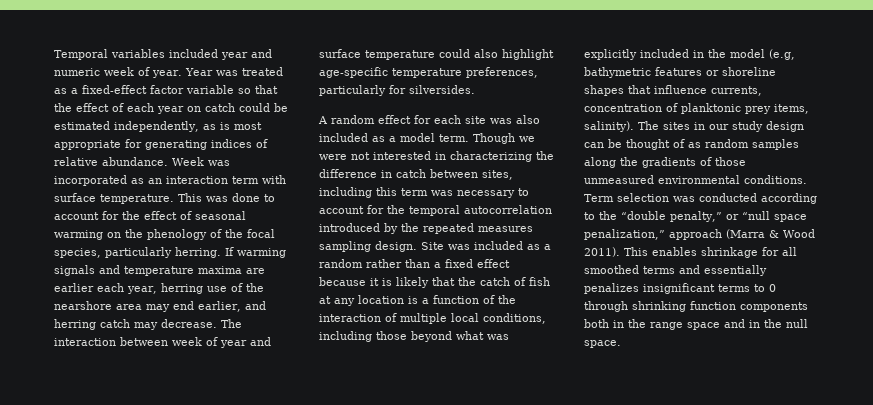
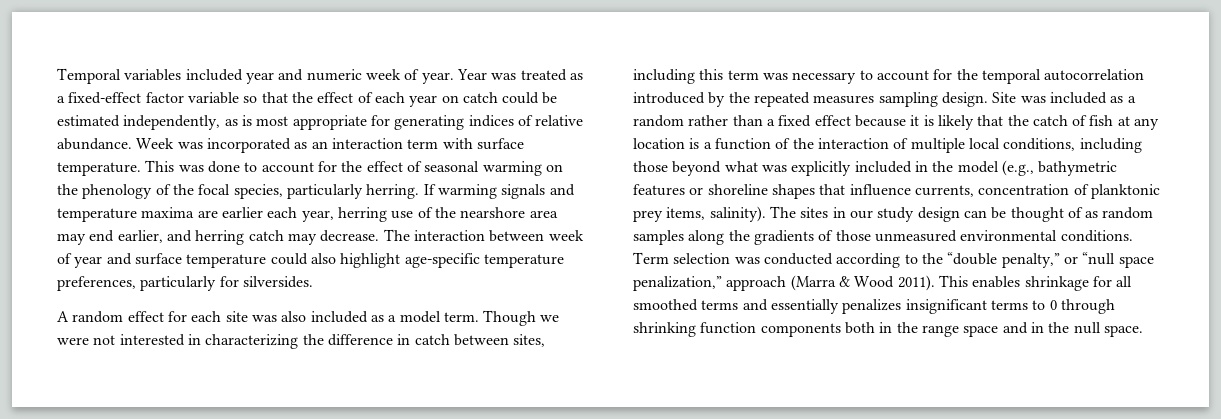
- Site was included as a random rather than a fixed effect because it is likely that the catch of fish at any location is a function of the interaction of multiple local conditions, including those beyond what was explicitly included in the model (e.g, bathymetric features or shoreline shapes that influence currents, concentration of planktonic prey items, salinity).
+ Site was included as a random rather than a fixed effect because it is likely that the catch of fish at any location is a function of the interaction of multiple local conditions, including those beyond what was explicitly included in the model (e.g., bathymetric features or shoreline shapes that influence currents, concentration of planktonic prey items, salinity).

